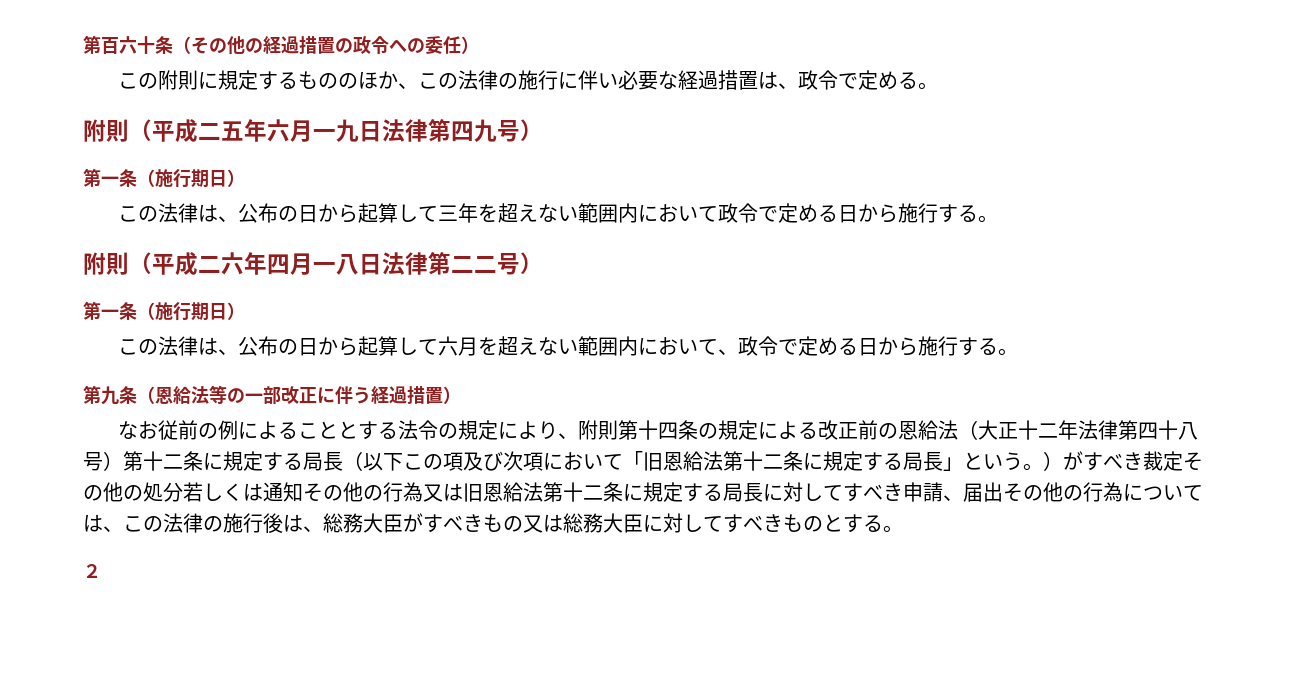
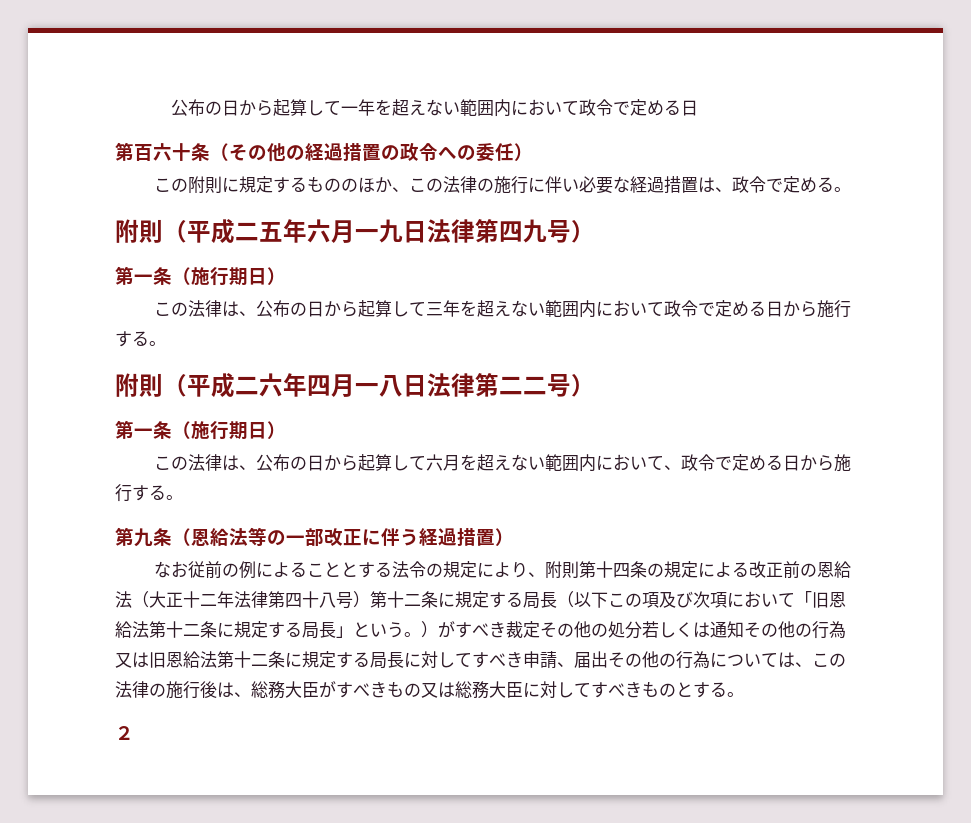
+ 公布の日から起算して一年を超えない範囲内において政令で定める日

